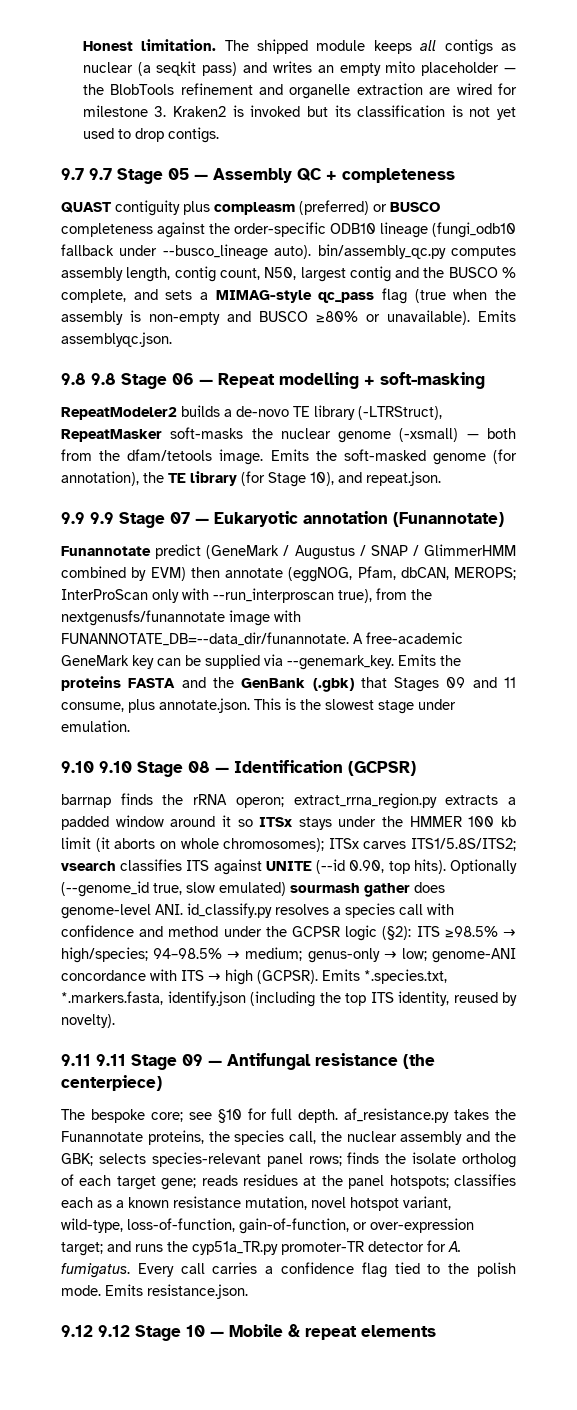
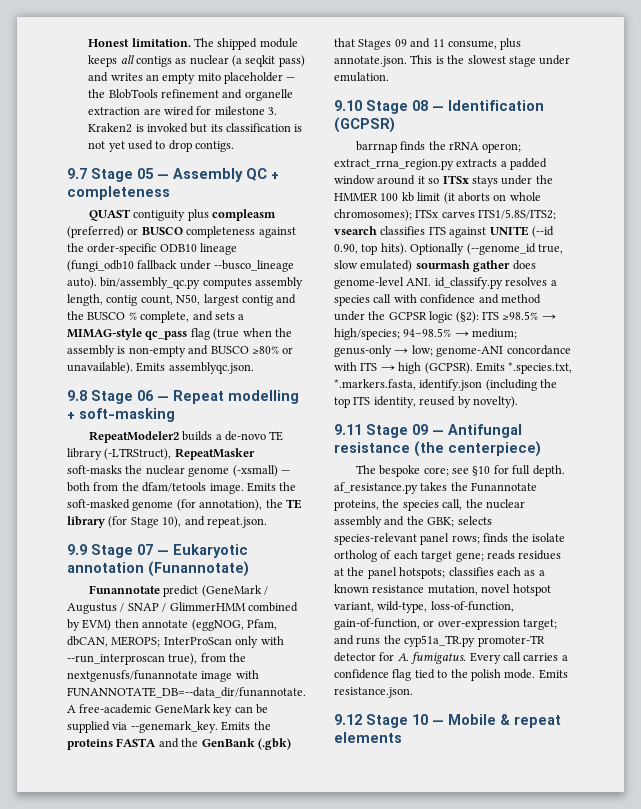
- 9.7 9.7 Stage 05 — Assembly QC + completeness
+ 9.7 Stage 05 — Assembly QC + completeness
- 9.8 9.8 Stage 06 — Repeat modelling + soft-masking
+ 9.8 Stage 06 — Repeat modelling + soft-masking
- 9.9 9.9 Stage 07 — Eukaryotic annotation (Funannotate)
+ 9.9 Stage 07 — Eukaryotic annotation (Funannotate)
- 9.10 9.10 Stage 08 — Identification (GCPSR)
+ 9.10 Stage 08 — Identification (GCPSR)
- 9.11 9.11 Stage 09 — Antifungal resistance (the centerpiece)
+ 9.11 Stage 09 — Antifungal resistance (the centerpiece)
- 9.12 9.12 Stage 10 — Mobile & repeat elements
+ 9.12 Stage 10 — Mobile & repeat elements

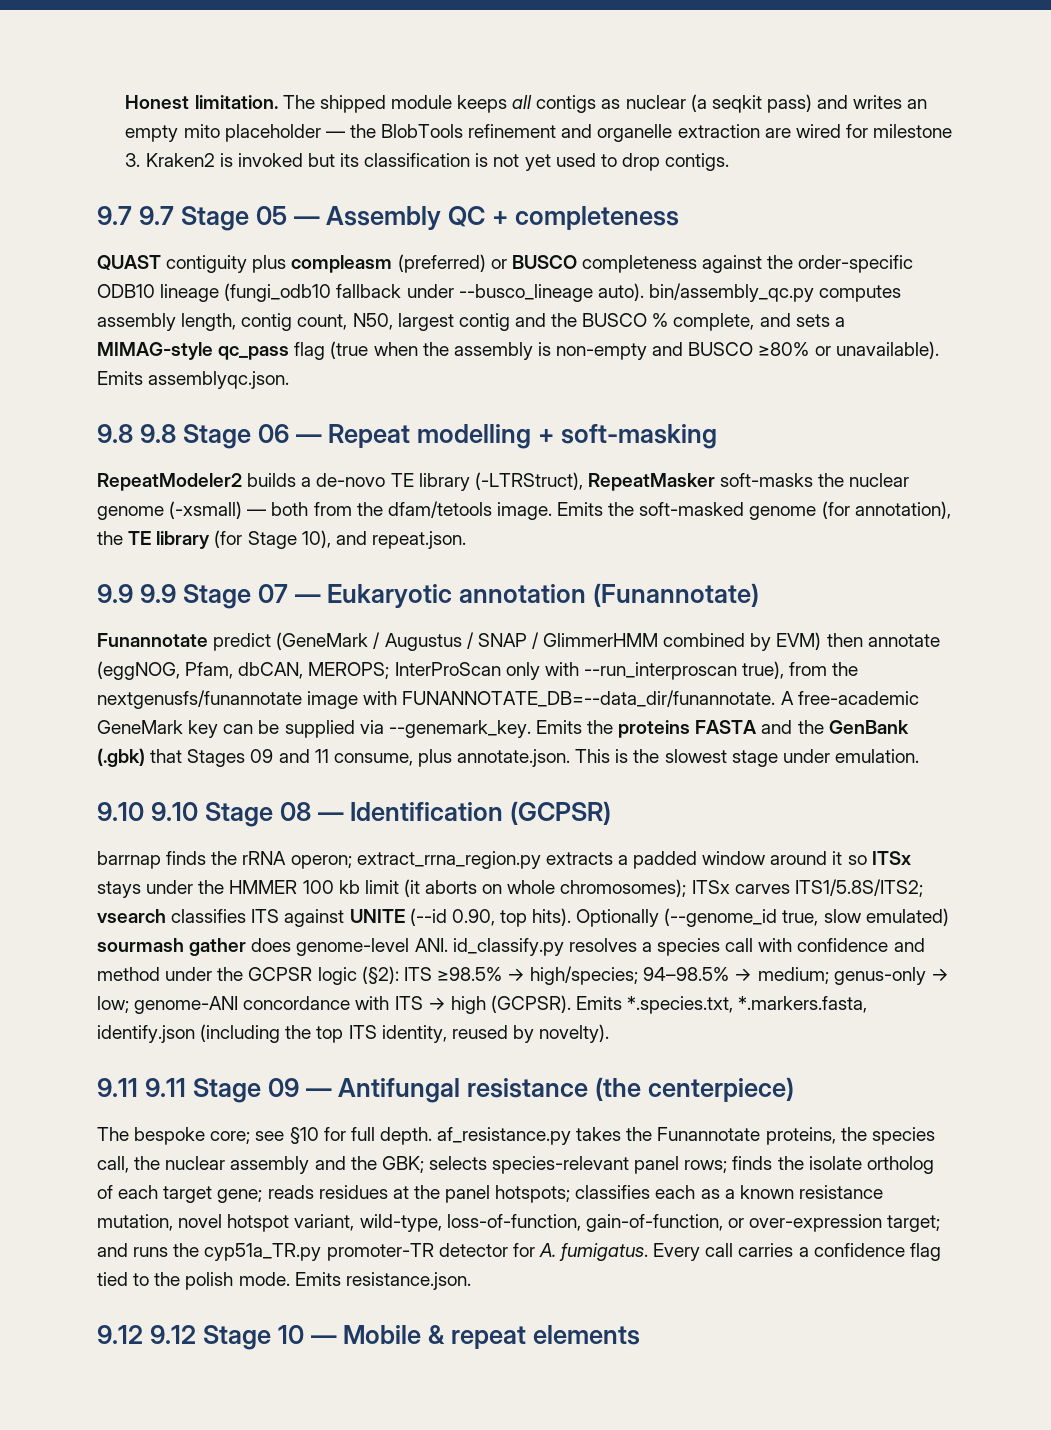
- 9.7 Stage 05 — Assembly QC + completeness
+ 9.7 9.7 Stage 05 — Assembly QC + completeness
- 9.8 Stage 06 — Repeat modelling + soft-masking
+ 9.8 9.8 Stage 06 — Repeat modelling + soft-masking
- 9.9 Stage 07 — Eukaryotic annotation (Funannotate)
+ 9.9 9.9 Stage 07 — Eukaryotic annotation (Funannotate)
- 9.10 Stage 08 — Identification (GCPSR)
+ 9.10 9.10 Stage 08 — Identification (GCPSR)
- 9.11 Stage 09 — Antifungal resistance (the centerpiece)
+ 9.11 9.11 Stage 09 — Antifungal resistance (the centerpiece)
- 9.12 Stage 10 — Mobile & repeat elements
+ 9.12 9.12 Stage 10 — Mobile & repeat elements

